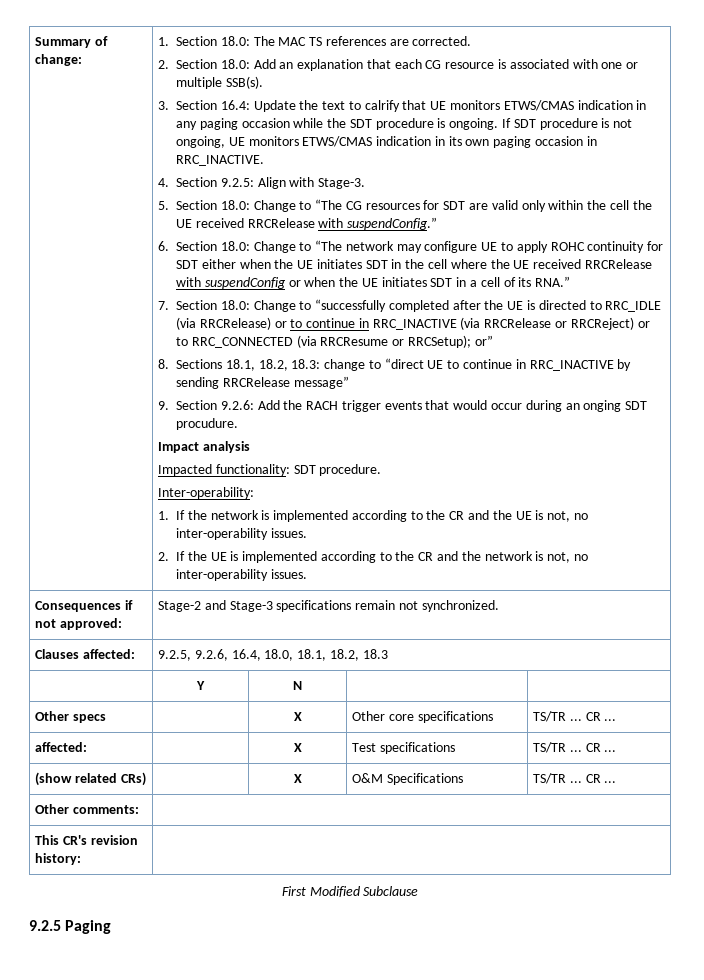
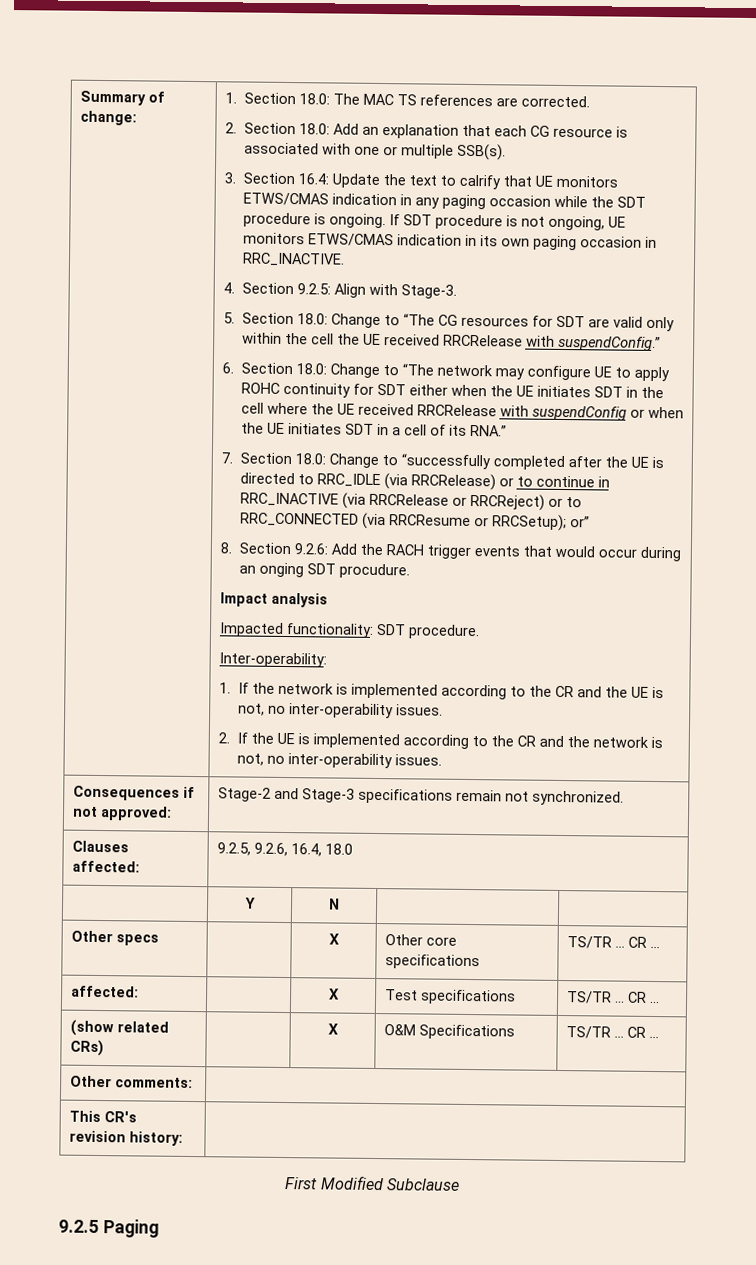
- 8. Sections 18.1, 18.2, 18.3: change to “direct UE to continue in RRC_INACTIVE by sending RRCRelease message”
- 9. Section 9.2.6: Add the RACH trigger events that would occur during an onging SDT procudure.
+ 8. Section 9.2.6: Add the RACH trigger events that would occur during an onging SDT procudure.
- Clauses affected: | 9.2.5, 9.2.6, 16.4, 18.0, 18.1, 18.2, 18.3
+ Clauses affected: | 9.2.5, 9.2.6, 16.4, 18.0

